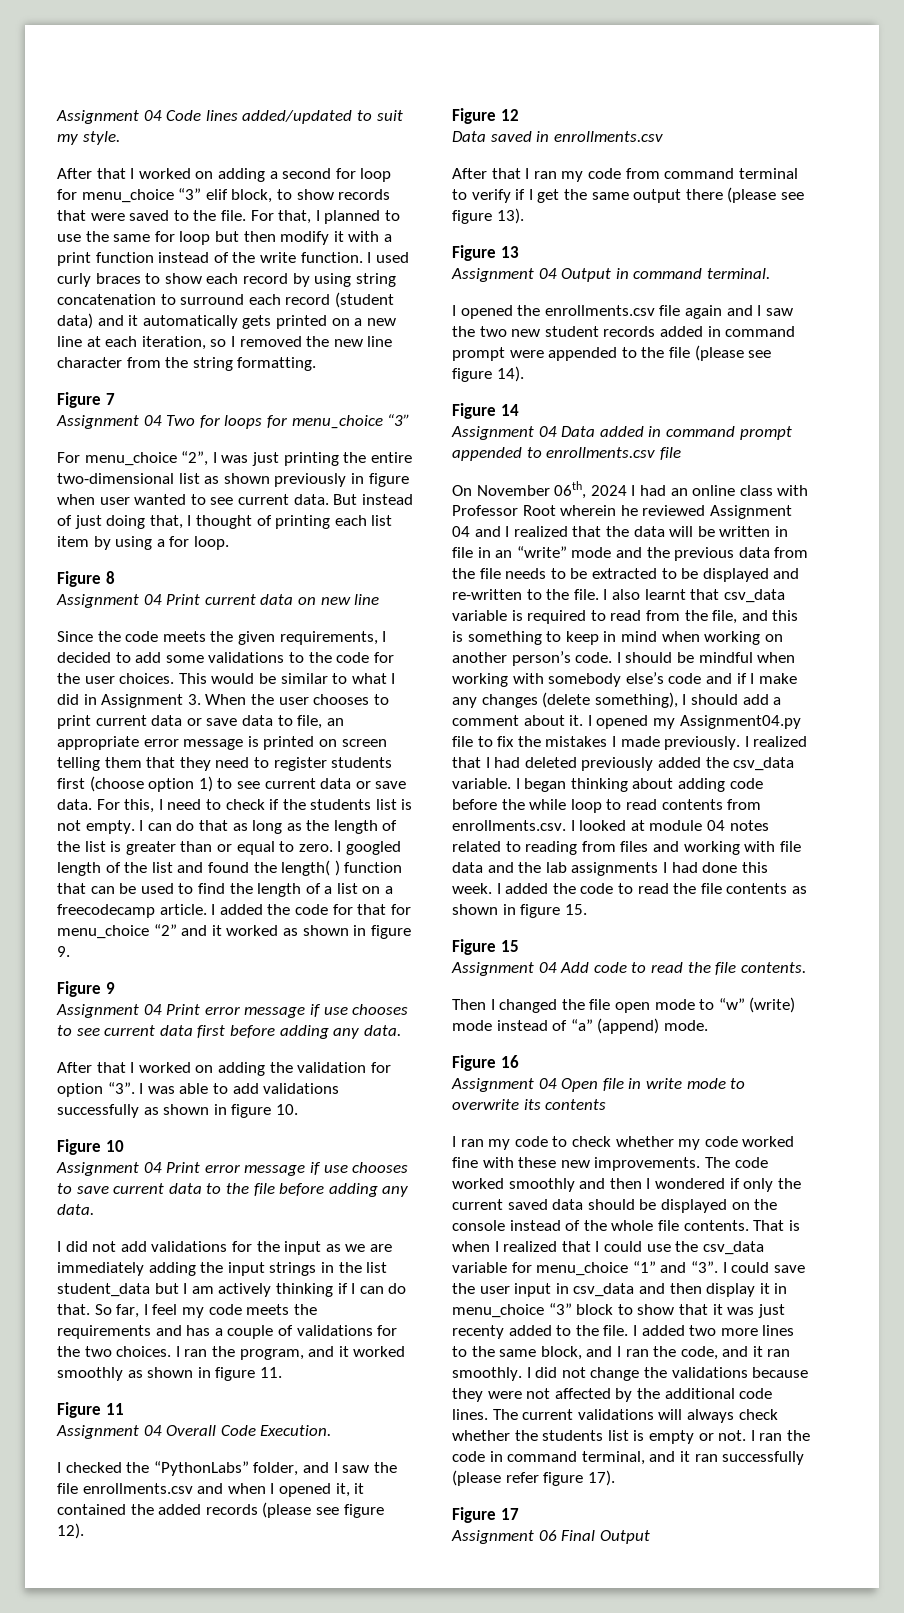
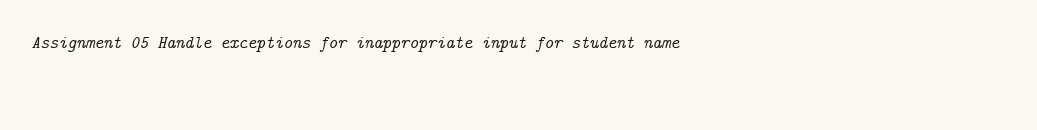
- Assignment 04 Code lines added/updated to suit my style.
- After that I worked on adding a second for loop for menu_choice “3” elif block, to show records that were saved to the file. For that, I planned to use the same for loop but then modify it with a print function instead of the write function. I used curly braces to show each record by using string concatenation to surround each record (student data) and it automatically gets printed on a new line at each iteration, so I removed the new line character from the string formatting.
- Figure 7
- Assignment 04 Two for loops for menu_choice “3”
- For menu_choice “2”, I was just printing the entire two-dimensional list as shown previously in figure when user wanted to see current data. But instead of just doing that, I thought of printing each list item by using a for loop.
- Figure 8
- Assignment 04 Print current data on new line
- Since the code meets the given requirements, I decided to add some validations to the code for the user choices. This would be similar to what I did in Assignment 3. When the user chooses to print current data or save data to file, an appropriate error message is printed on screen telling them that they need to register students first (choose option 1) to see current data or save data. For this, I need to check if the students list is not empty. I can do that as long as the length of the list is greater than or equal to zero. I googled length of the list and found the length( ) function that can be used to find the length of a list on a freecodecamp article. I added the code for that for menu_choice “2” and it worked as shown in figure 9.
- Figure 9
- Assignment 04 Print error message if use chooses to see current data first before adding any data.
- After that I worked on adding the validation for option “3”. I was able to add validations successfully as shown in figure 10.
- Figure 10
- Assignment 04 Print error message if use chooses to save current data to the file before adding any data.
- I did not add validations for the input as we are immediately adding the input strings in the list student_data but I am actively thinking if I can do that. So far, I feel my code meets the requirements and has a couple of validations for the two choices. I ran the program, and it worked smoothly as shown in figure 11.
- Figure 11
- Assignment 04 Overall Code Execution.
- I checked the “PythonLabs” folder, and I saw the file enrollments.csv and when I opened it, it contained the added records (please see figure 12).
- Figure 12
- Data saved in enrollments.csv
- After that I ran my code from command terminal to verify if I get the same output there (please see figure 13).
- Figure 13
- Assignment 04 Output in command terminal.
- I opened the enrollments.csv file again and I saw the two new student records added in command prompt were appended to the file (please see figure 14).
- Figure 14
- Assignment 04 Data added in command prompt appended to enrollments.csv file
- On November 06th, 2024 I had an online class with Professor Root wherein he reviewed Assignment 04 and I realized that the data will be written in file in an “write” mode and the previous data from the file needs to be extracted to be displayed and re-written to the file. I also learnt that csv_data variable is required to read from the file, and this is something to keep in mind when working on another person’s code. I should be mindful when working with somebody else’s code and if I make any changes (delete something), I should add a comment about it. I opened my Assignment04.py file to fix the mistakes I made previously. I realized that I had deleted previously added the csv_data variable. I began thinking about adding code before the while loop to read contents from enrollments.csv. I looked at module 04 notes related to reading from files and working with file data and the lab assignments I had done this week. I added the code to read the file contents as shown in figure 15.
- Figure 15
- Assignment 04 Add code to read the file contents.
- Then I changed the file open mode to “w” (write) mode instead of “a” (append) mode.
- Figure 16
- Assignment 04 Open file in write mode to overwrite its contents
- I ran my code to check whether my code worked fine with these new improvements. The code worked smoothly and then I wondered if only the current saved data should be displayed on the console instead of the whole file contents. That is when I realized that I could use the csv_data variable for menu_choice “1” and “3”. I could save the user input in csv_data and then display it in menu_choice “3” block to show that it was just recenty added to the file. I added two more lines to the same block, and I ran the code, and it ran smoothly. I did not change the validations because they were not affected by the additional code lines. The current validations will always check whether the students list is empty or not. I ran the code in command terminal, and it ran successfully (please refer figure 17).
- Figure 17
- Assignment 06 Final Output
+ Assignment 05 Handle exceptions for inappropriate input for student name

